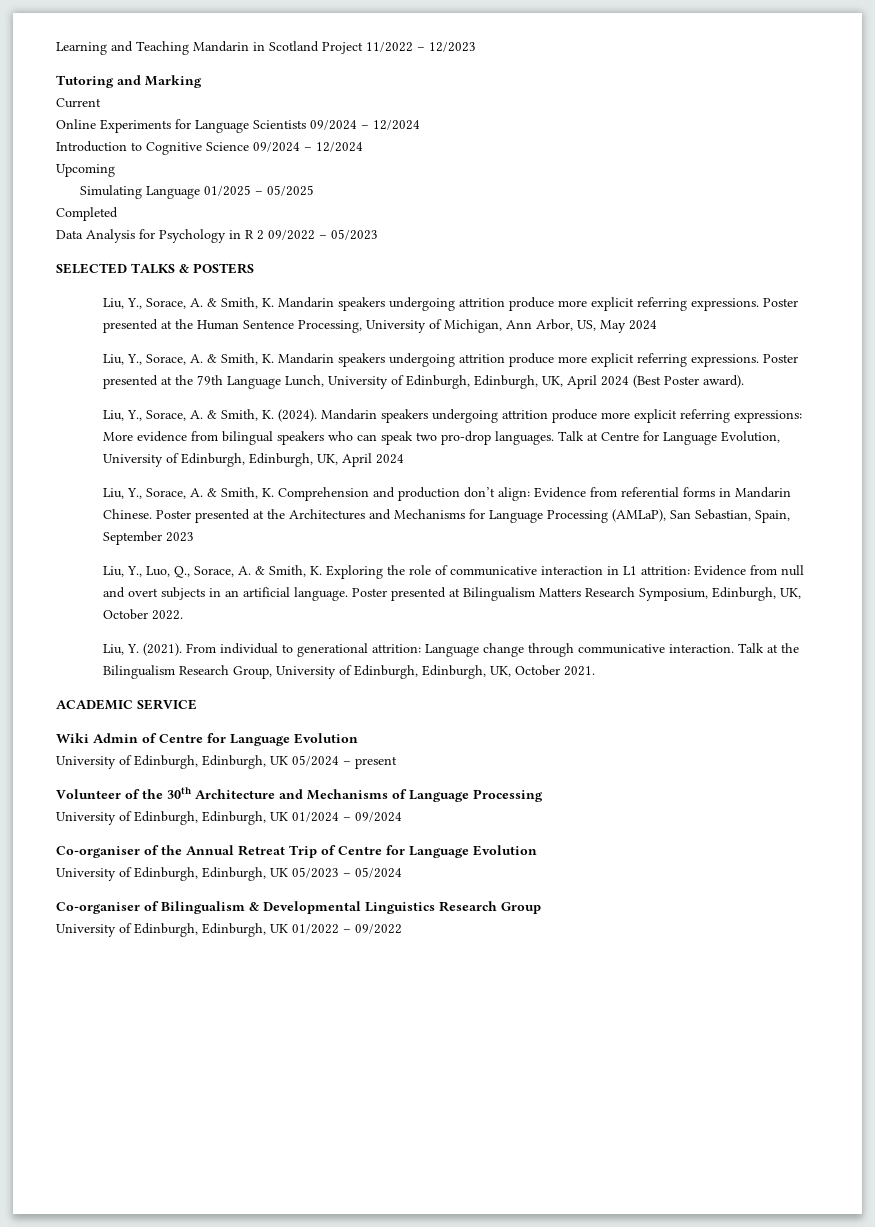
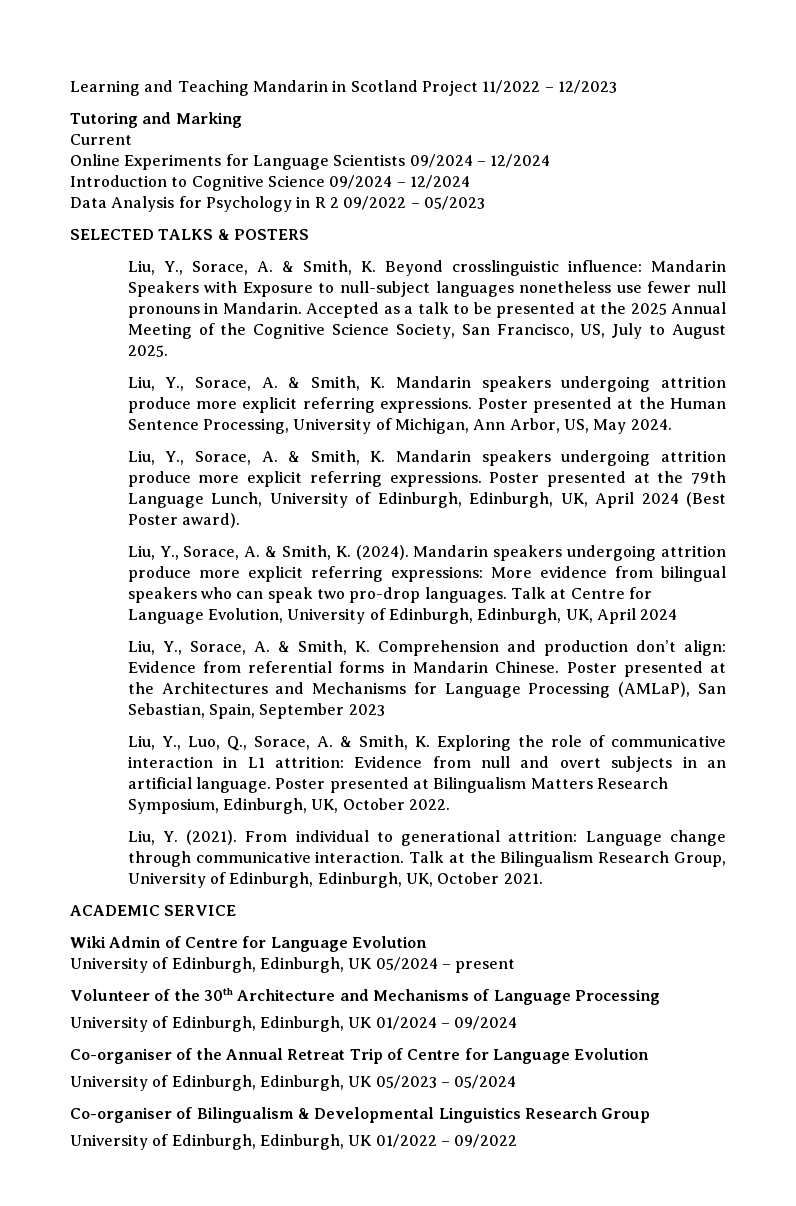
- Upcoming
- Simulating Language 01/2025 – 05/2025
- Completed
+ Liu, Y., Sorace, A. & Smith, K. Beyond crosslinguistic influence: Mandarin Speakers with Exposure to null-subject languages nonetheless use fewer null pronouns in Mandarin. Accepted as a talk to be presented at the 2025 Annual Meeting of the Cognitive Science Society, San Francisco, US, July to August 2025.
- Poster presented at the Human Sentence Processing, University of Michigan, Ann Arbor, US, May 2024
+ Poster presented at the Human Sentence Processing, University of Michigan, Ann Arbor, US, May 2024.

